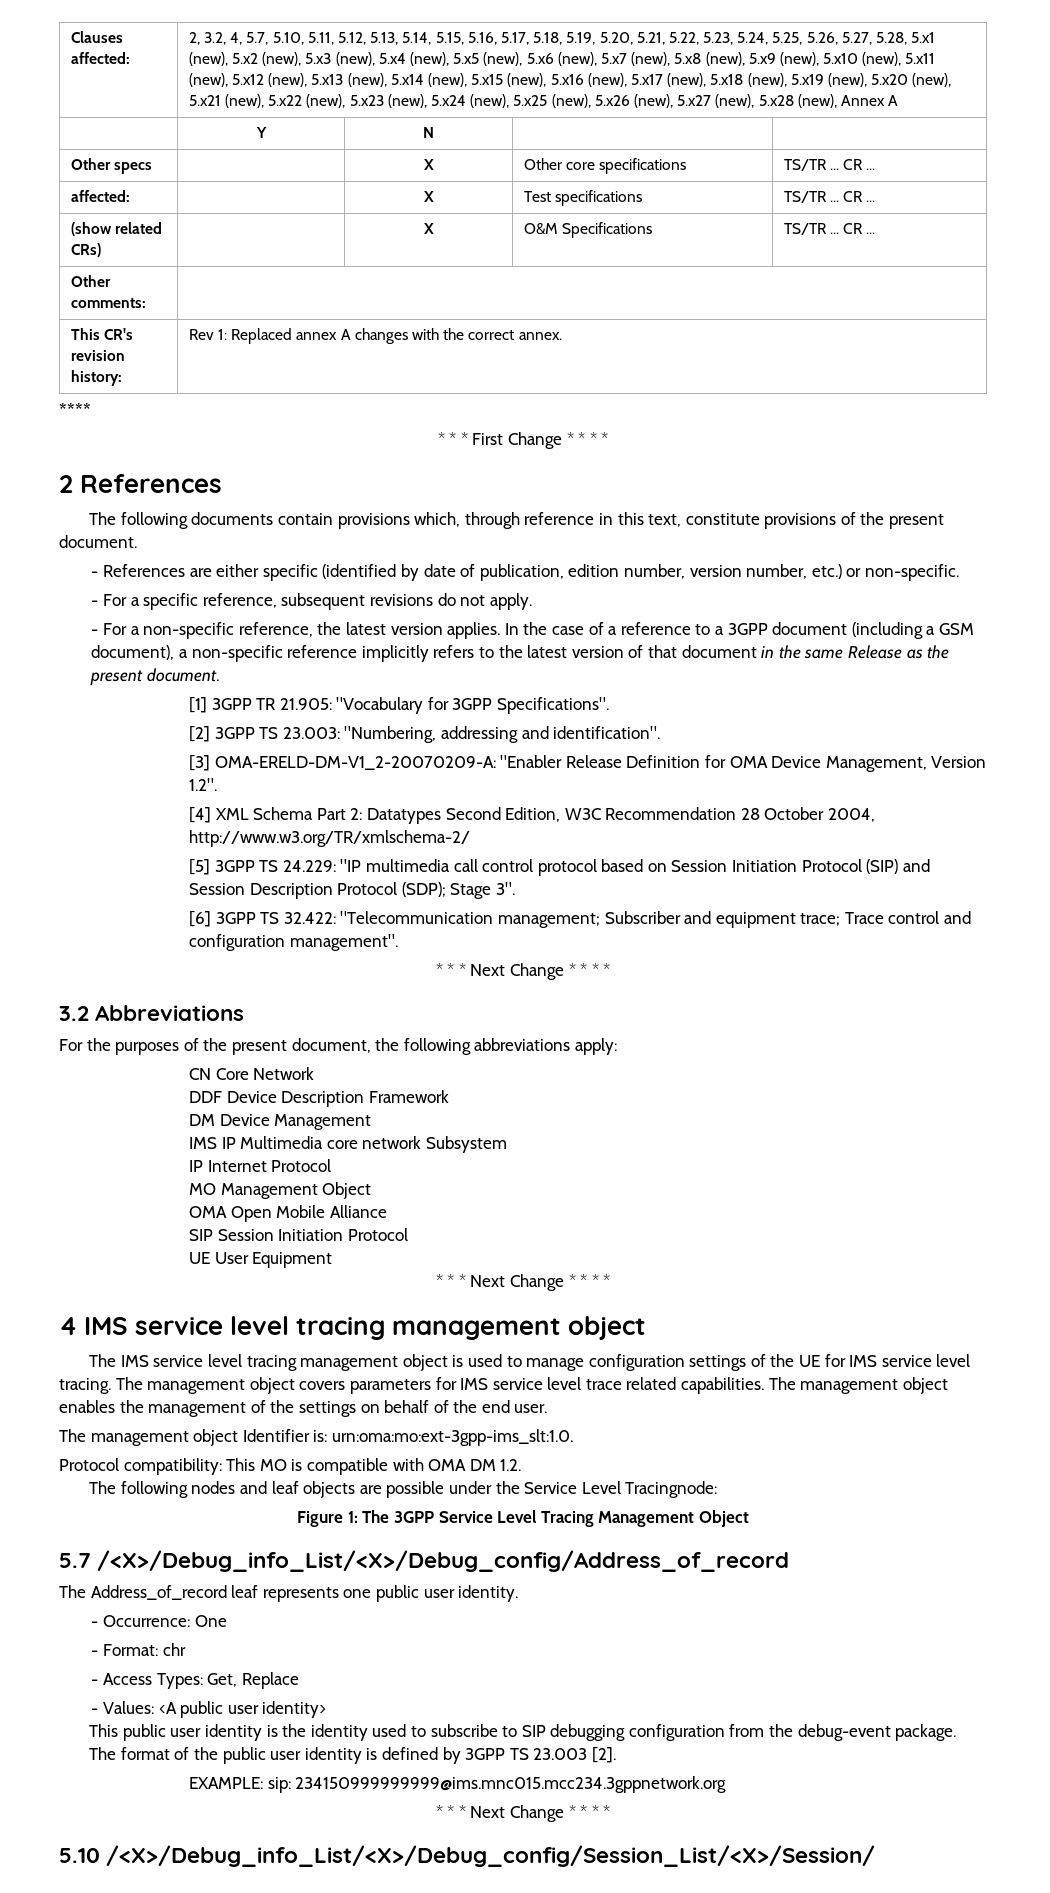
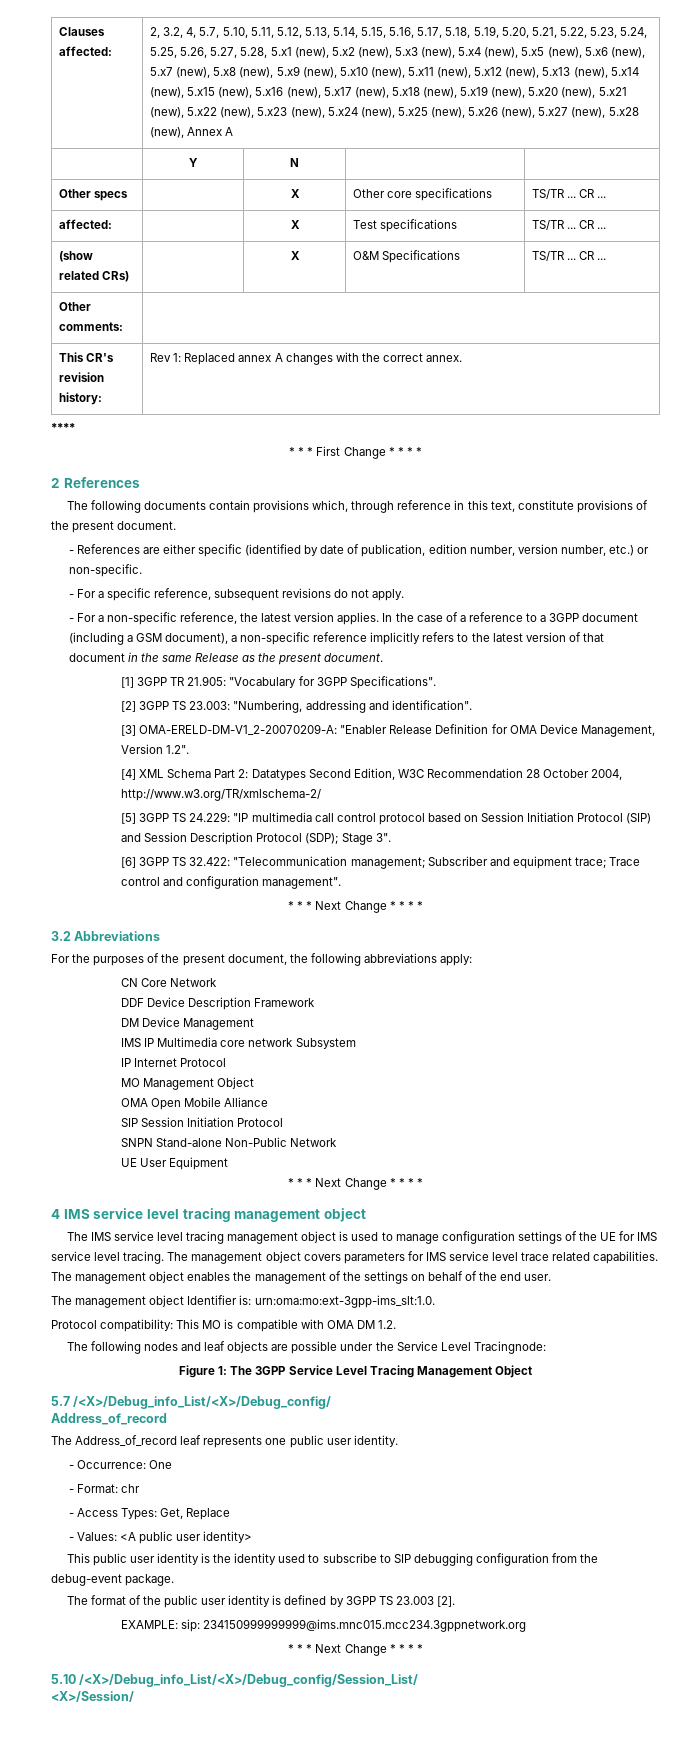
+ SNPN Stand-alone Non-Public Network
- 5.7 /<X>/Debug_info_List/<X>/Debug_config/Address_of_record
+ 5.7 /<X>/Debug_info_List/<X>/Debug_config/
+ Address_of_record
- 5.10 /<X>/Debug_info_List/<X>/Debug_config/Session_List/<X>/Session/
+ 5.10 /<X>/Debug_info_List/<X>/Debug_config/Session_List/
+ <X>/Session/

